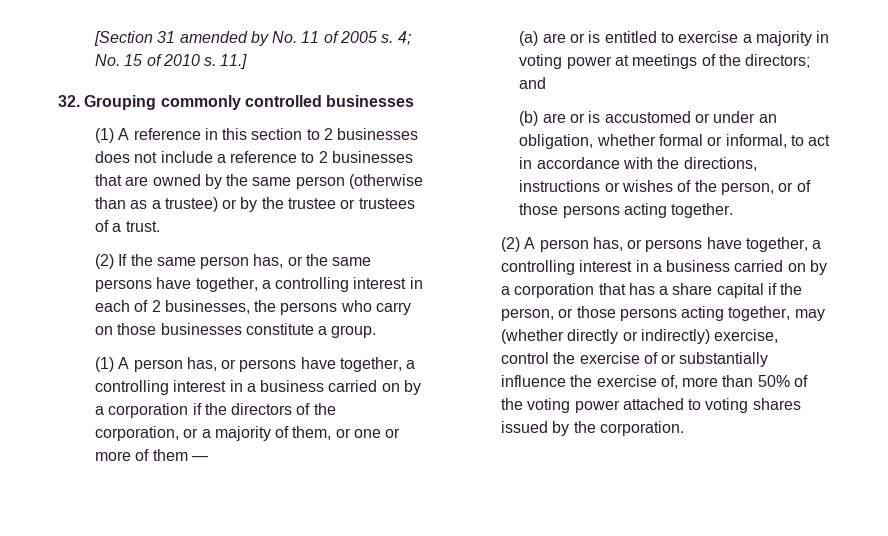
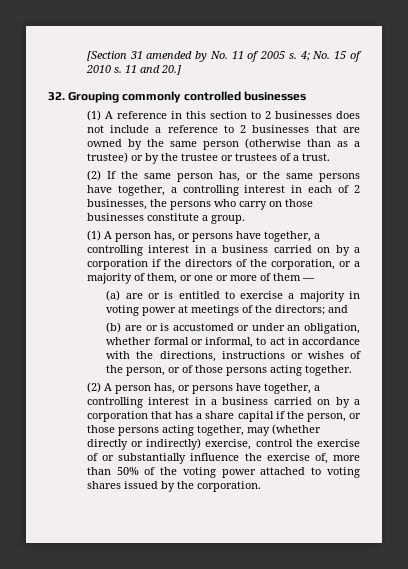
- 11.]
+ 11 and 20.]

